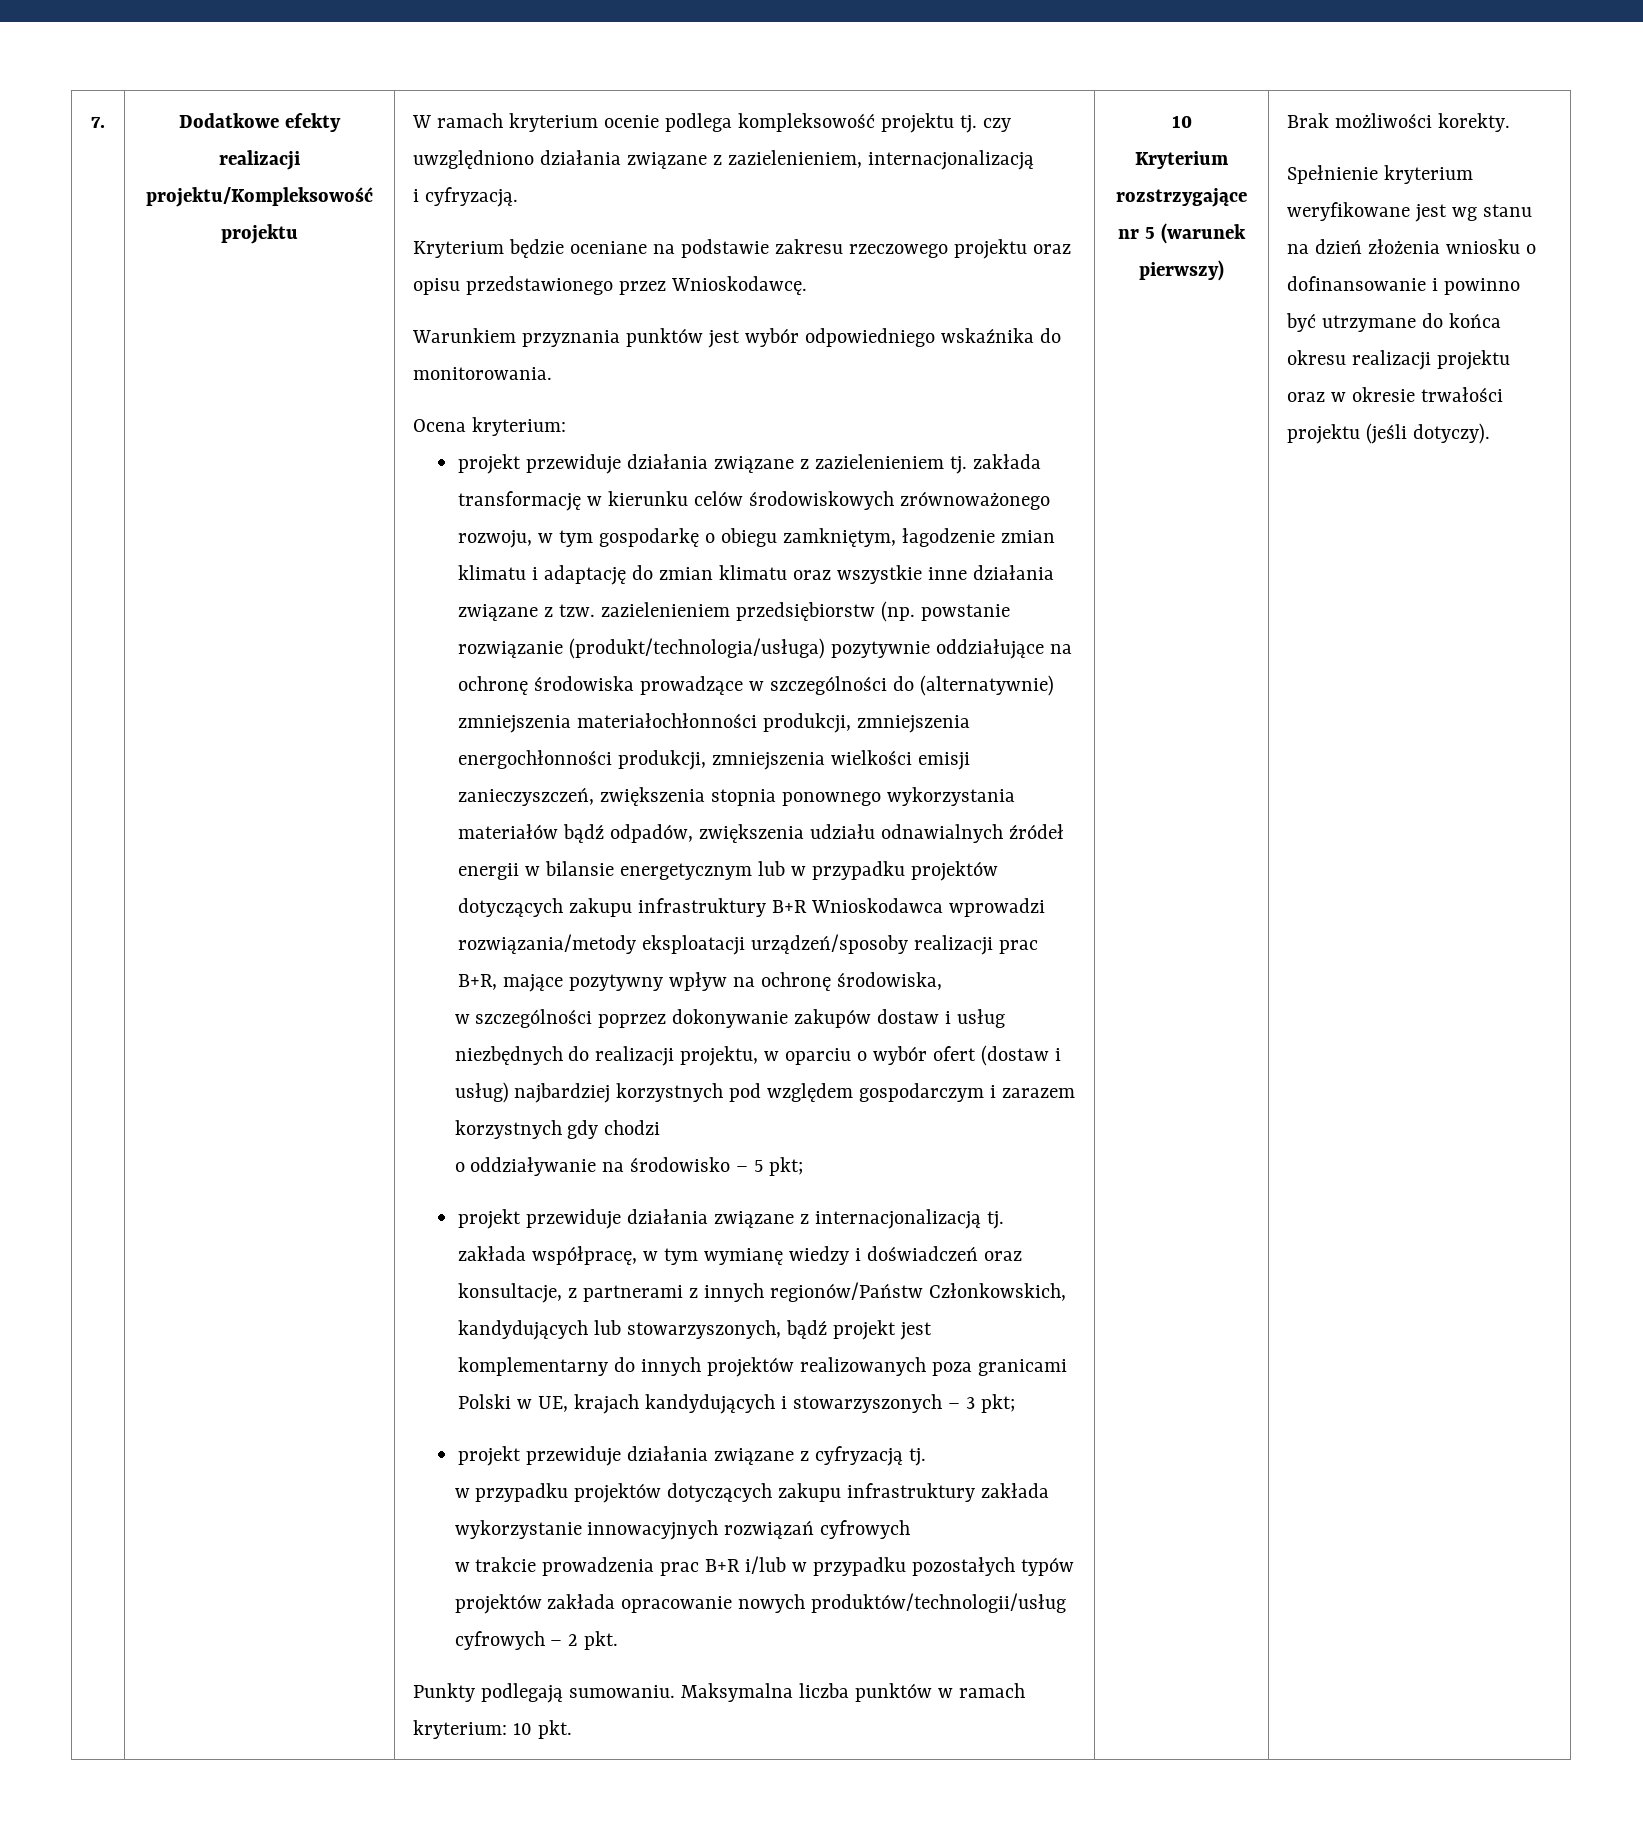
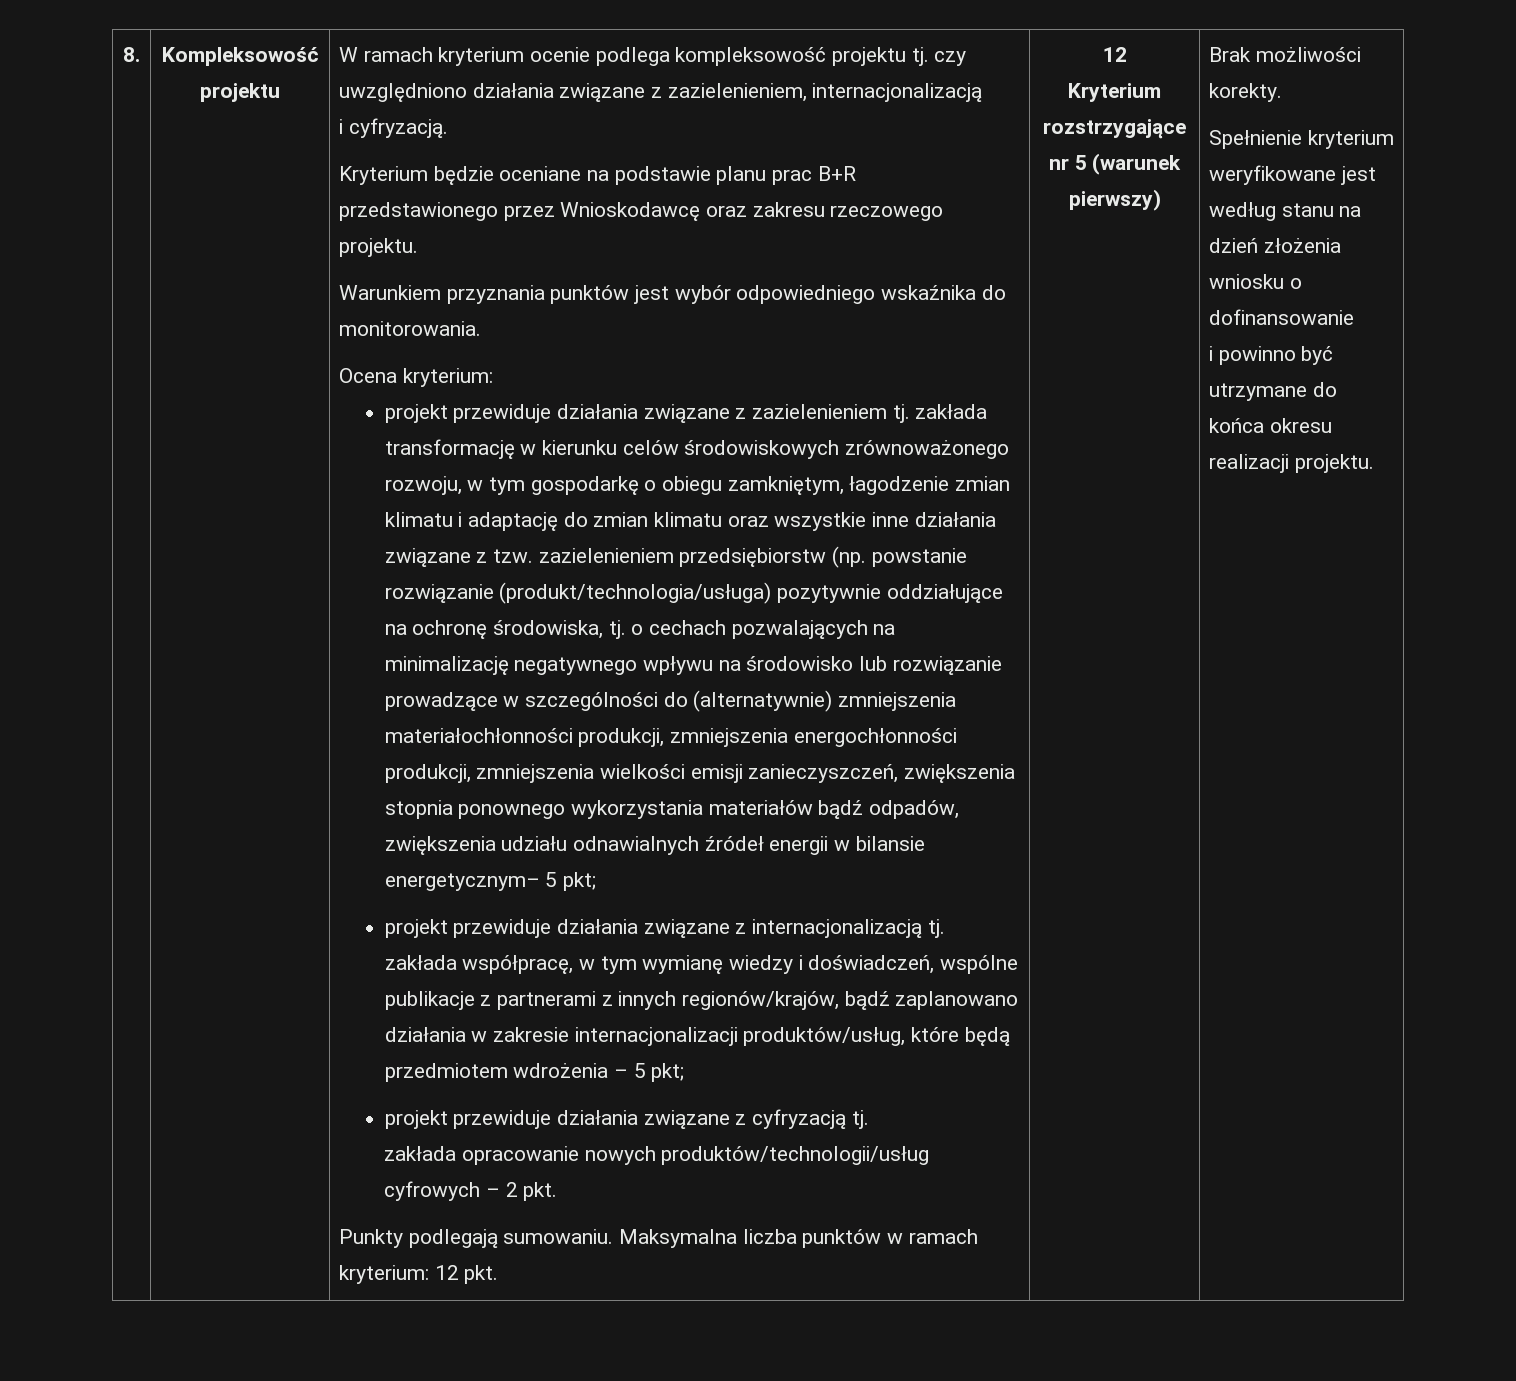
- 7. | Dodatkowe efekty realizacji projektu/Kompleksowość projektu
+ 8. | Kompleksowość projektu
- Kryterium będzie oceniane na podstawie zakresu rzeczowego projektu oraz opisu przedstawionego przez Wnioskodawcę.
+ Kryterium będzie oceniane na podstawie planu prac B+R przedstawionego przez Wnioskodawcę oraz zakresu rzeczowego projektu.
- projekt przewiduje działania związane z zazielenieniem tj. zakłada transformację w kierunku celów środowiskowych zrównoważonego rozwoju, w tym gospodarkę o obiegu zamkniętym, łagodzenie zmian klimatu i adaptację do zmian klimatu oraz wszystkie inne działania związane z tzw. zazielenieniem przedsiębiorstw (np. powstanie rozwiązanie (produkt/technologia/usługa) pozytywnie oddziałujące na ochronę środowiska prowadzące w szczególności do (alternatywnie) zmniejszenia materiałochłonności produkcji, zmniejszenia energochłonności produkcji, zmniejszenia wielkości emisji zanieczyszczeń, zwiększenia stopnia ponownego wykorzystania materiałów bądź odpadów, zwiększenia udziału odnawialnych źródeł energii w bilansie energetycznym lub w przypadku projektów dotyczących zakupu infrastruktury B+R Wnioskodawca wprowadzi rozwiązania/metody eksploatacji urządzeń/sposoby realizacji prac B+R, mające pozytywny wpływ na ochronę środowiska,
- w szczególności poprzez dokonywanie zakupów dostaw i usług niezbędnych do realizacji projektu, w oparciu o wybór ofert (dostaw i usług) najbardziej korzystnych pod względem gospodarczym i zarazem korzystnych gdy chodzi
- o oddziaływanie na środowisko – 5 pkt;
+ projekt przewiduje działania związane z zazielenieniem tj. zakłada transformację w kierunku celów środowiskowych zrównoważonego rozwoju, w tym gospodarkę o obiegu zamkniętym, łagodzenie zmian klimatu i adaptację do zmian klimatu oraz wszystkie inne działania związane z tzw. zazielenieniem przedsiębiorstw (np. powstanie rozwiązanie (produkt/technologia/usługa) pozytywnie oddziałujące na ochronę środowiska, tj. o cechach pozwalających na minimalizację negatywnego wpływu na środowisko lub rozwiązanie prowadzące w szczególności do (alternatywnie) zmniejszenia materiałochłonności produkcji, zmniejszenia energochłonności produkcji, zmniejszenia wielkości emisji zanieczyszczeń, zwiększenia stopnia ponownego wykorzystania materiałów bądź odpadów, zwiększenia udziału odnawialnych źródeł energii w bilansie energetycznym– 5 pkt;
- projekt przewiduje działania związane z internacjonalizacją tj. zakłada współpracę, w tym wymianę wiedzy i doświadczeń oraz konsultacje, z partnerami z innych regionów/Państw Członkowskich, kandydujących lub stowarzyszonych, bądź projekt jest komplementarny do innych projektów realizowanych poza granicami Polski w UE, krajach kandydujących i stowarzyszonych – 3 pkt;
+ projekt przewiduje działania związane z internacjonalizacją tj. zakłada współpracę, w tym wymianę wiedzy i doświadczeń, wspólne publikacje z partnerami z innych regionów/krajów, bądź zaplanowano działania w zakresie internacjonalizacji produktów/usług, które będą przedmiotem wdrożenia – 5 pkt;
- w przypadku projektów dotyczących zakupu infrastruktury zakłada wykorzystanie innowacyjnych rozwiązań cyfrowych
- w trakcie prowadzenia prac B+R i/lub w przypadku pozostałych typów projektów zakłada opracowanie nowych produktów/technologii/usług cyfrowych – 2 pkt.
+ zakłada opracowanie nowych produktów/technologii/usług cyfrowych – 2 pkt.
- Maksymalna liczba punktów w ramach kryterium: 10 pkt. | 10
+ Maksymalna liczba punktów w ramach kryterium: 12 pkt. | 12
- Spełnienie kryterium weryfikowane jest wg stanu na dzień złożenia wniosku o dofinansowanie i powinno być utrzymane do końca okresu realizacji projektu oraz w okresie trwałości projektu (jeśli dotyczy).
+ Spełnienie kryterium weryfikowane jest według stanu na dzień złożenia wniosku o dofinansowanie
+ i powinno być utrzymane do końca okresu realizacji projektu.

